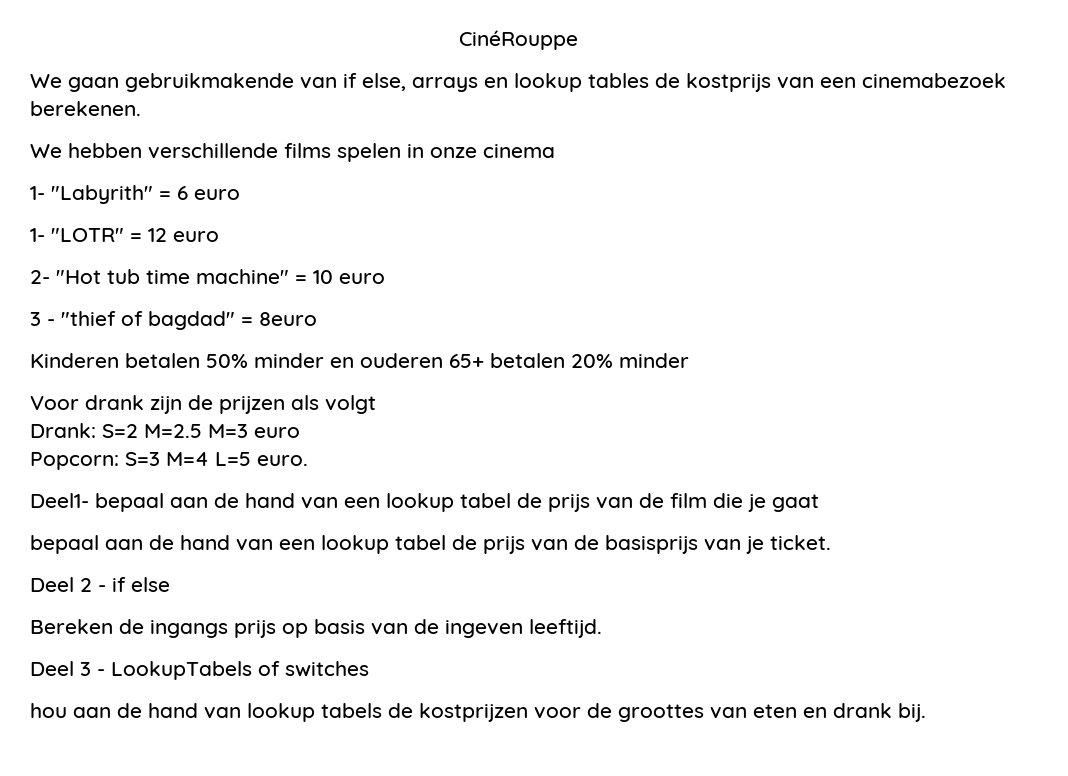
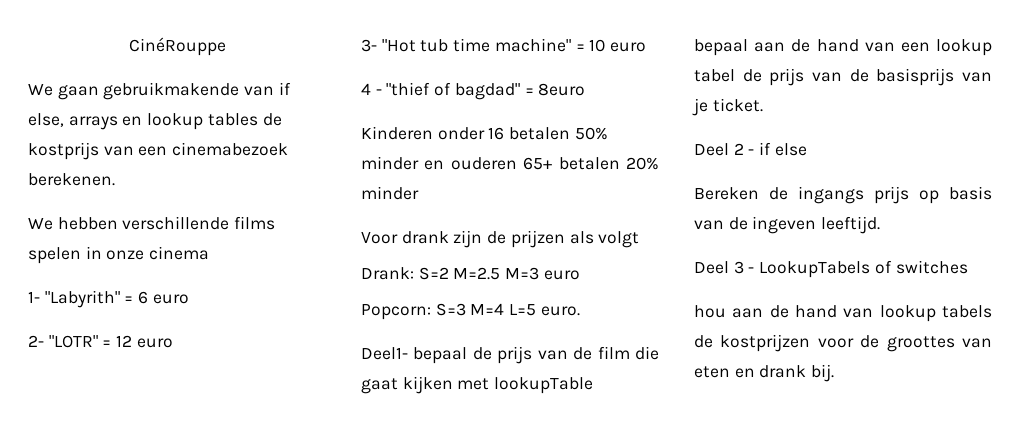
- 1- "LOTR" = 12 euro
+ 2- "LOTR" = 12 euro
- 2- "Hot tub time machine" = 10 euro
+ 3- "Hot tub time machine" = 10 euro
- 3 - "thief of bagdad" = 8euro
+ 4 - "thief of bagdad" = 8euro
- Kinderen betalen 50% minder en ouderen 65+ betalen 20% minder
+ Kinderen onder 16 betalen 50% minder en ouderen 65+ betalen 20% minder
- Deel1- bepaal aan de hand van een lookup tabel de prijs van de film die je gaat
+ Deel1- bepaal de prijs van de film die gaat kijken met lookupTable

